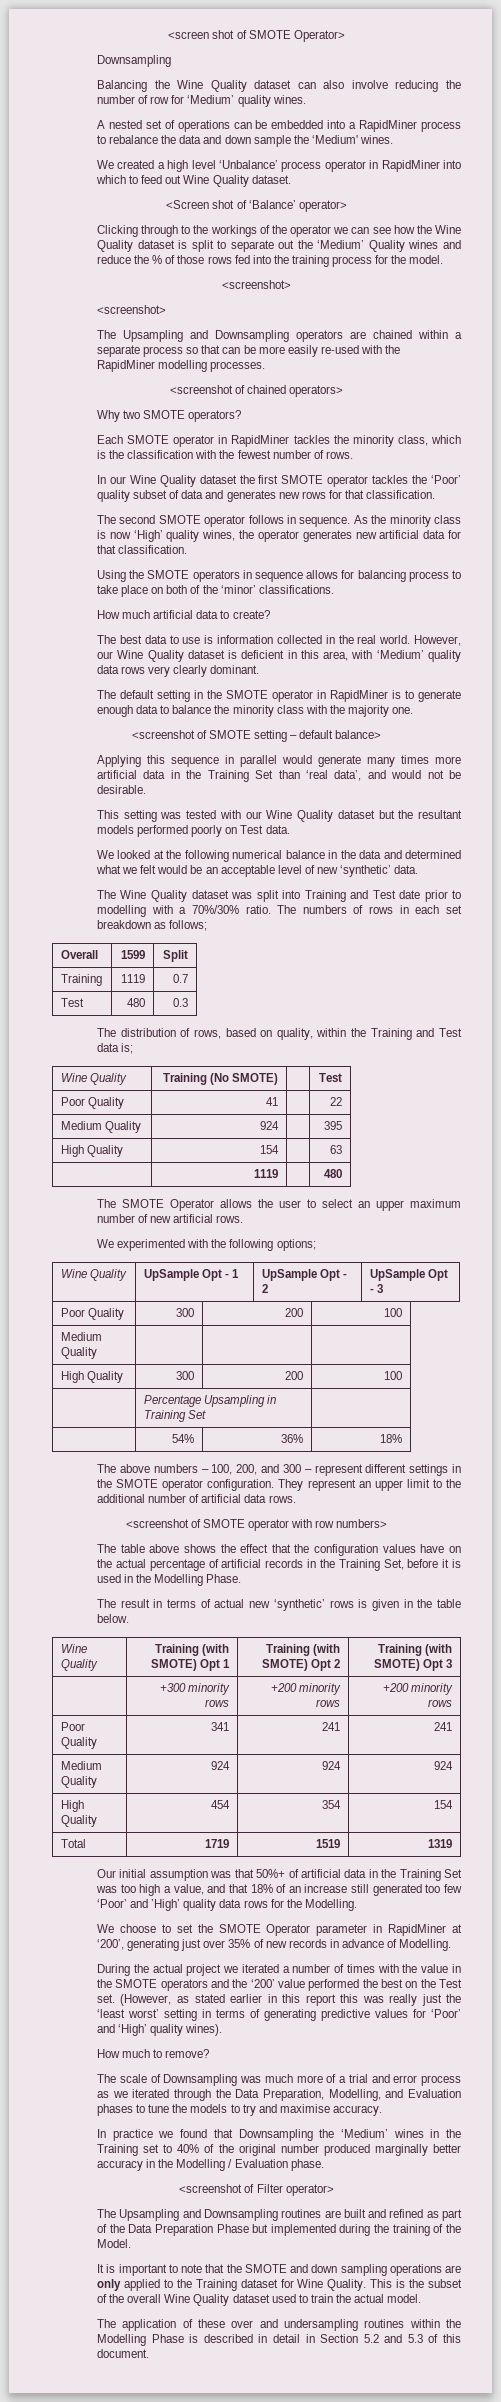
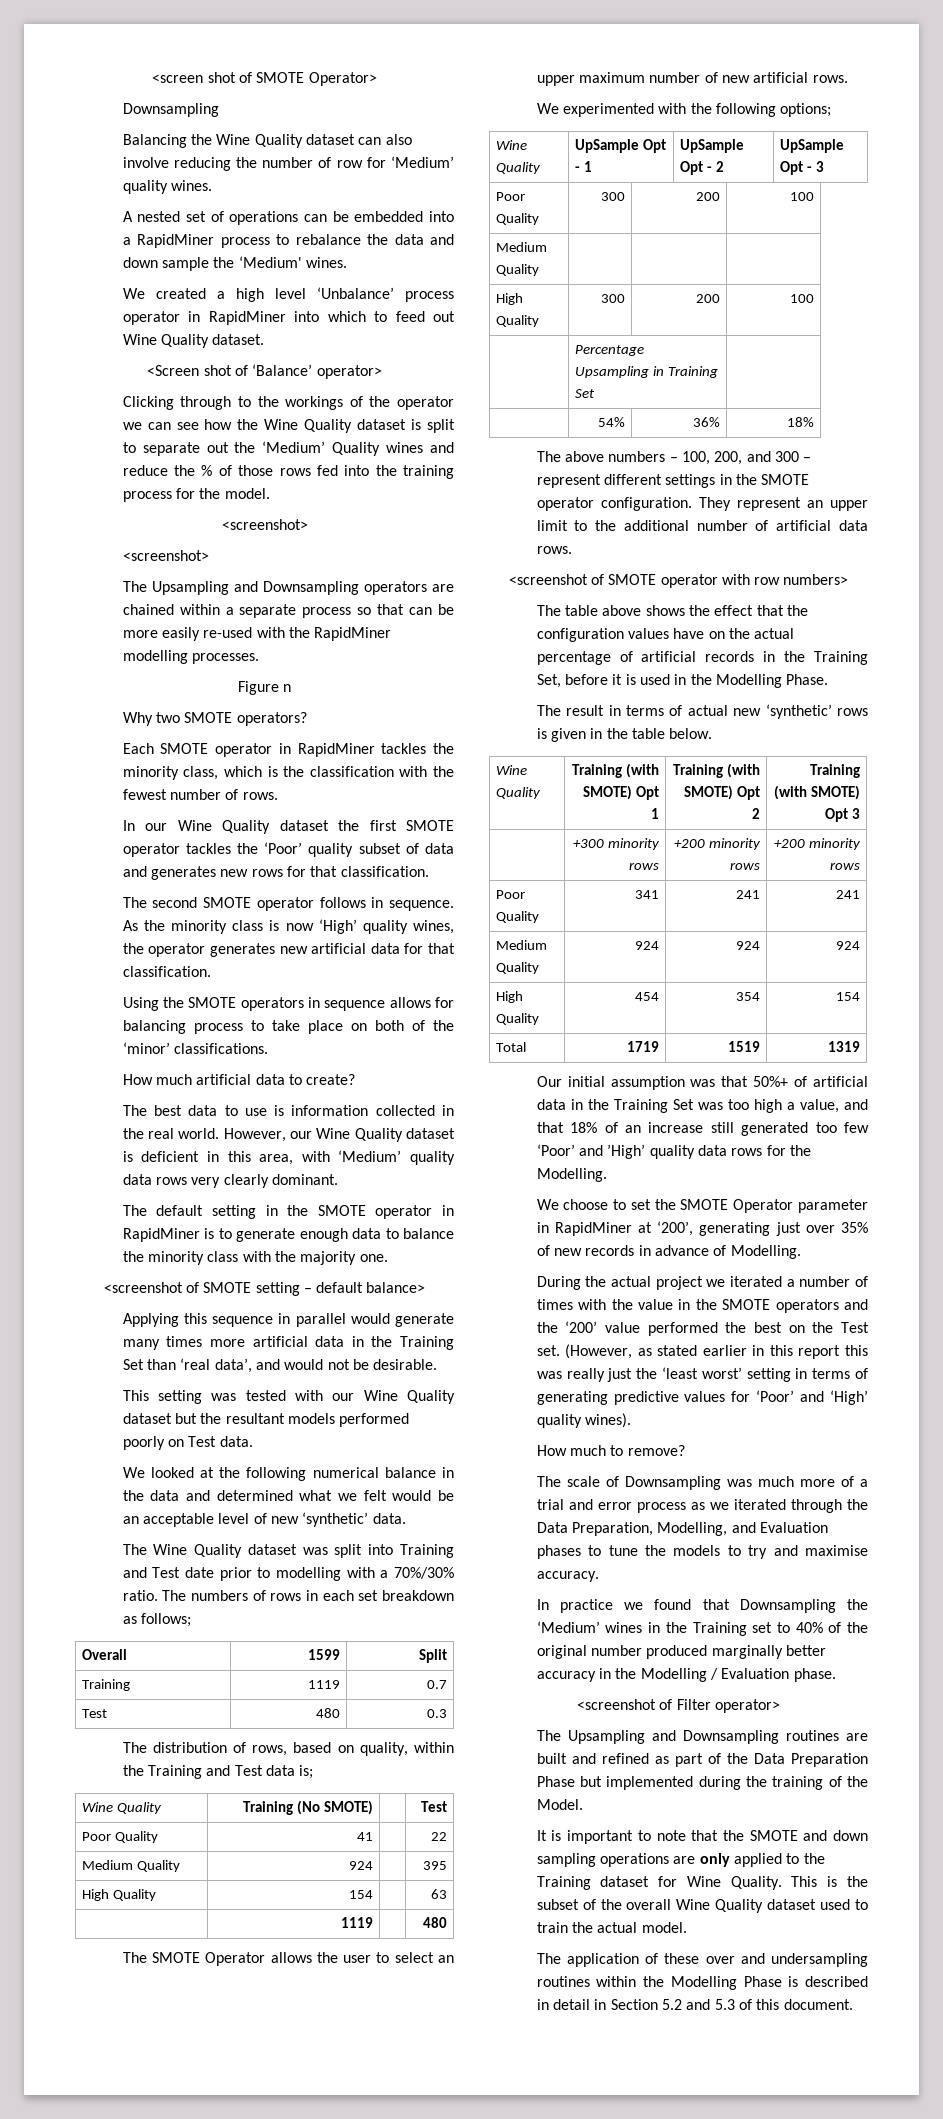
- <screenshot of chained operators>
+ Figure n

